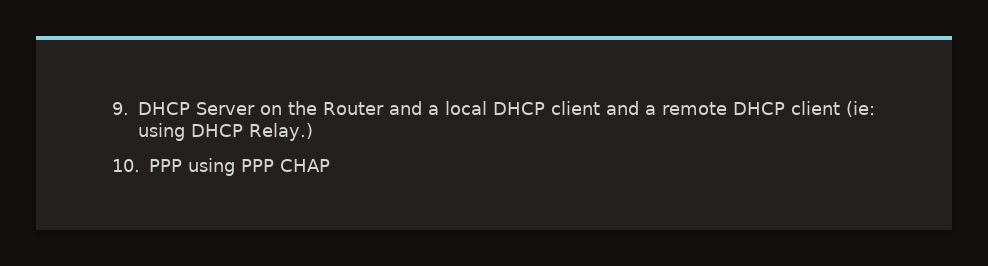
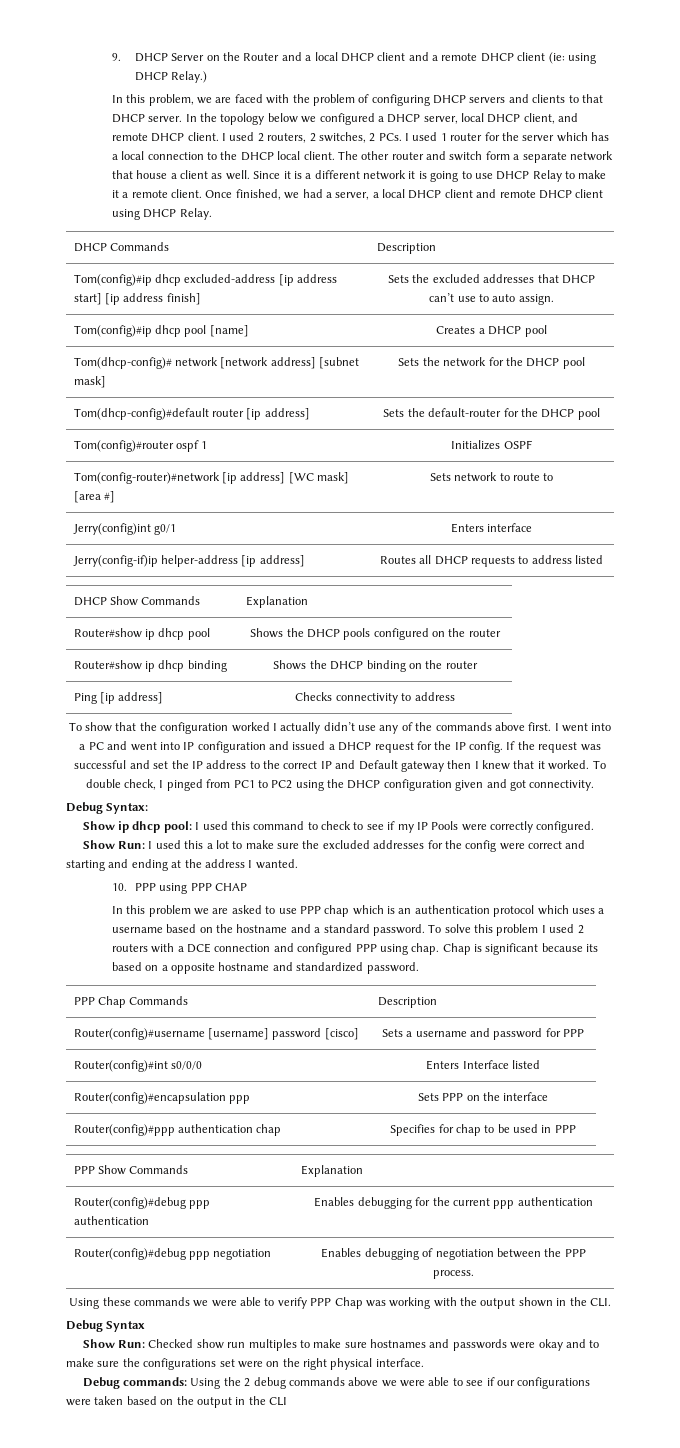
+ In this problem, we are faced with the problem of configuring DHCP servers and clients to that DHCP server. In the topology below we configured a DHCP server, local DHCP client, and remote DHCP client. I used 2 routers, 2 switches, 2 PCs. I used 1 router for the server which has a local connection to the DHCP local client. The other router and switch form a separate network that house a client as well. Since it is a different network it is going to use DHCP Relay to make it a remote client. Once finished, we had a server, a local DHCP client and remote DHCP client using DHCP Relay.
+ DHCP Commands | Description
+ Tom(config)#ip dhcp excluded-address [ip address start] [ip address finish] | Sets the excluded addresses that DHCP can’t use to auto assign.
+ Tom(config)#ip dhcp pool [name] | Creates a DHCP pool
+ Tom(dhcp-config)# network [network address] [subnet mask] | Sets the network for the DHCP pool
+ Tom(dhcp-config)#default router [ip address] | Sets the default-router for the DHCP pool
+ Tom(config)#router ospf 1 | Initializes OSPF
+ Tom(config-router)#network [ip address] [WC mask] [area #] | Sets network to route to
+ Jerry(config)int g0/1 | Enters interface
+ Jerry(config-if)ip helper-address [ip address] | Routes all DHCP requests to address listed
+ DHCP Show Commands | Explanation
+ Router#show ip dhcp pool | Shows the DHCP pools configured on the router
+ Router#show ip dhcp binding | Shows the DHCP binding on the router
+ Ping [ip address] | Checks connectivity to address
+ To show that the configuration worked I actually didn’t use any of the commands above first. I went into a PC and went into IP configuration and issued a DHCP request for the IP config. If the request was successful and set the IP address to the correct IP and Default gateway then I knew that it worked. To double check, I pinged from PC1 to PC2 using the DHCP configuration given and got connectivity.
+ Debug Syntax:
+ Show ip dhcp pool: I used this command to check to see if my IP Pools were correctly configured.
+ Show Run: I used this a lot to make sure the excluded addresses for the config were correct and starting and ending at the address I wanted.
+ In this problem we are asked to use PPP chap which is an authentication protocol which uses a username based on the hostname and a standard password. To solve this problem I used 2 routers with a DCE connection and configured PPP using chap. Chap is significant because its based on a opposite hostname and standardized password.
+ PPP Chap Commands | Description
+ Router(config)#username [username] password [cisco] | Sets a username and password for PPP
+ Router(config)#int s0/0/0 | Enters Interface listed
+ Router(config)#encapsulation ppp | Sets PPP on the interface
+ Router(config)#ppp authentication chap | Specifies for chap to be used in PPP
+ PPP Show Commands | Explanation
+ Router(config)#debug ppp authentication | Enables debugging for the current ppp authentication
+ Router(config)#debug ppp negotiation | Enables debugging of negotiation between the PPP process.
+ Using these commands we were able to verify PPP Chap was working with the output shown in the CLI.
+ Debug Syntax
+ Show Run: Checked show run multiples to make sure hostnames and passwords were okay and to make sure the configurations set were on the right physical interface.
+ Debug commands: Using the 2 debug commands above we were able to see if our configurations were taken based on the output in the CLI

